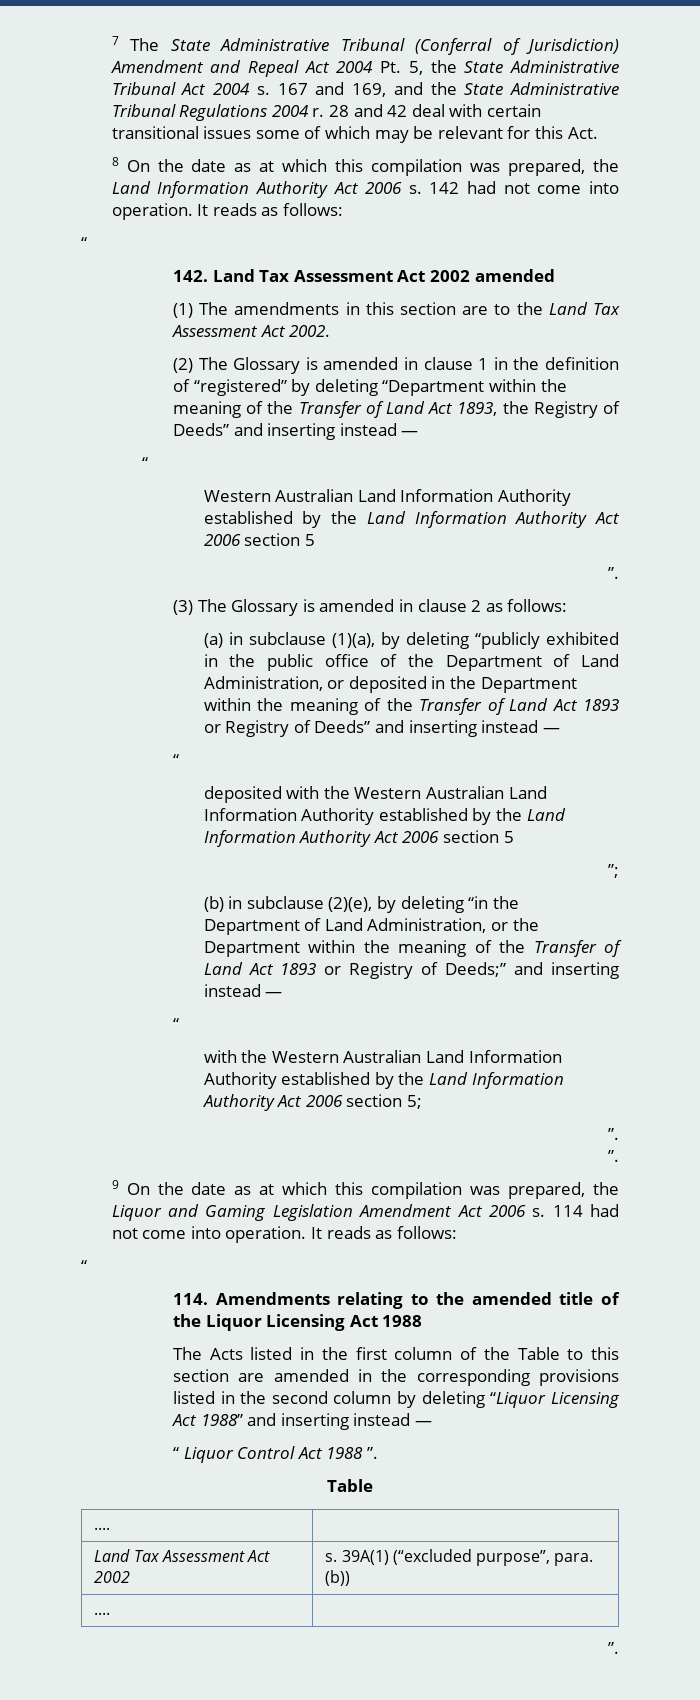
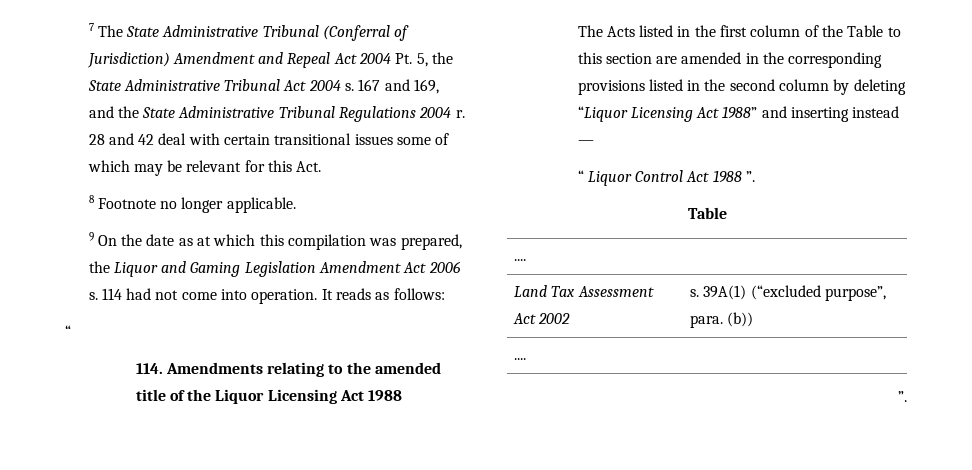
- 8 On the date as at which this compilation was prepared, the Land Information Authority Act 2006 s. 142 had not come into operation. It reads as follows:
- “
- 142. Land Tax Assessment Act 2002 amended
- (1) The amendments in this section are to the Land Tax Assessment Act 2002.
- (2) The Glossary is amended in clause 1 in the definition of “registered” by deleting “Department within the meaning of the Transfer of Land Act 1893, the Registry of Deeds” and inserting instead —
- “
- Western Australian Land Information Authority established by the Land Information Authority Act 2006 section 5
- ”.
- (3) The Glossary is amended in clause 2 as follows:
- (a) in subclause (1)(a), by deleting “publicly exhibited in the public office of the Department of Land Administration, or deposited in the Department within the meaning of the Transfer of Land Act 1893 or Registry of Deeds” and inserting instead —
- “
- deposited with the Western Australian Land Information Authority established by the Land Information Authority Act 2006 section 5
- ”;
- (b) in subclause (2)(e), by deleting “in the Department of Land Administration, or the Department within the meaning of the Transfer of Land Act 1893 or Registry of Deeds;” and inserting instead —
- “
- with the Western Australian Land Information Authority established by the Land Information Authority Act 2006 section 5;
- ”.
- ”.
+ 8 Footnote no longer applicable.

